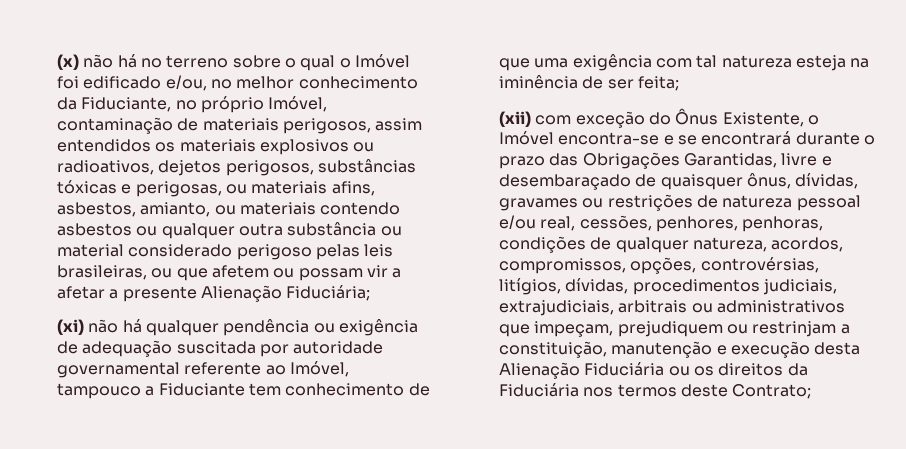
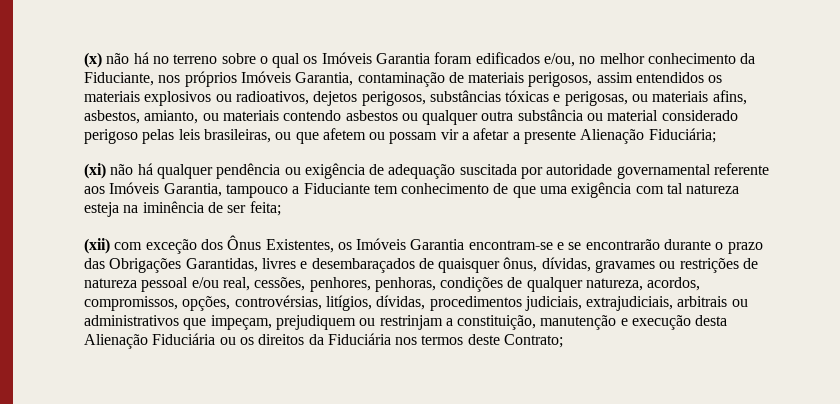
- (x) não há no terreno sobre o qual o Imóvel foi edificado e/ou, no melhor conhecimento da Fiduciante, no próprio Imóvel, contaminação de materiais perigosos, assim entendidos os materiais explosivos ou radioativos, dejetos perigosos, substâncias tóxicas e perigosas, ou materiais afins, asbestos, amianto, ou materiais contendo asbestos ou qualquer outra substância ou material considerado perigoso pelas leis brasileiras, ou que afetem ou possam vir a afetar a presente Alienação Fiduciária;
+ (x) não há no terreno sobre o qual os Imóveis Garantia foram edificados e/ou, no melhor conhecimento da Fiduciante, nos próprios Imóveis Garantia, contaminação de materiais perigosos, assim entendidos os materiais explosivos ou radioativos, dejetos perigosos, substâncias tóxicas e perigosas, ou materiais afins, asbestos, amianto, ou materiais contendo asbestos ou qualquer outra substância ou material considerado perigoso pelas leis brasileiras, ou que afetem ou possam vir a afetar a presente Alienação Fiduciária;
- (xi) não há qualquer pendência ou exigência de adequação suscitada por autoridade governamental referente ao Imóvel, tampouco a Fiduciante tem conhecimento de que uma exigência com tal natureza esteja na iminência de ser feita;
+ (xi) não há qualquer pendência ou exigência de adequação suscitada por autoridade governamental referente aos Imóveis Garantia, tampouco a Fiduciante tem conhecimento de que uma exigência com tal natureza esteja na iminência de ser feita;
- (xii) com exceção do Ônus Existente, o Imóvel encontra-se e se encontrará durante o prazo das Obrigações Garantidas, livre e desembaraçado de quaisquer ônus, dívidas, gravames ou restrições de natureza pessoal e/ou real, cessões, penhores, penhoras, condições de qualquer natureza, acordos, compromissos, opções, controvérsias, litígios, dívidas, procedimentos judiciais, extrajudiciais, arbitrais ou administrativos que impeçam, prejudiquem ou restrinjam a constituição, manutenção e execução desta Alienação Fiduciária ou os direitos da Fiduciária nos termos deste Contrato;
+ (xii) com exceção dos Ônus Existentes, os Imóveis Garantia encontram-se e se encontrarão durante o prazo das Obrigações Garantidas, livres e desembaraçados de quaisquer ônus, dívidas, gravames ou restrições de natureza pessoal e/ou real, cessões, penhores, penhoras, condições de qualquer natureza, acordos, compromissos, opções, controvérsias, litígios, dívidas, procedimentos judiciais, extrajudiciais, arbitrais ou administrativos que impeçam, prejudiquem ou restrinjam a constituição, manutenção e execução desta Alienação Fiduciária ou os direitos da Fiduciária nos termos deste Contrato;

